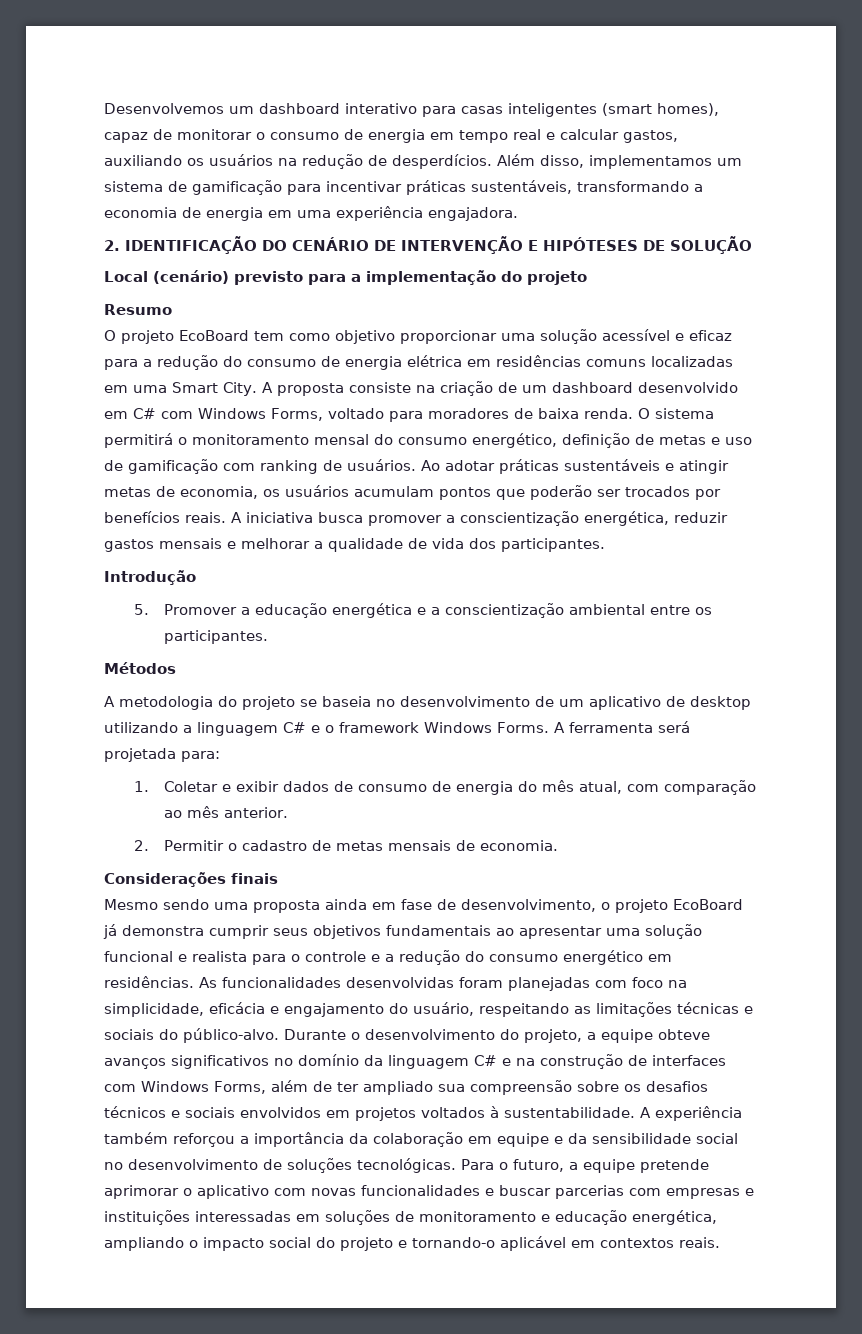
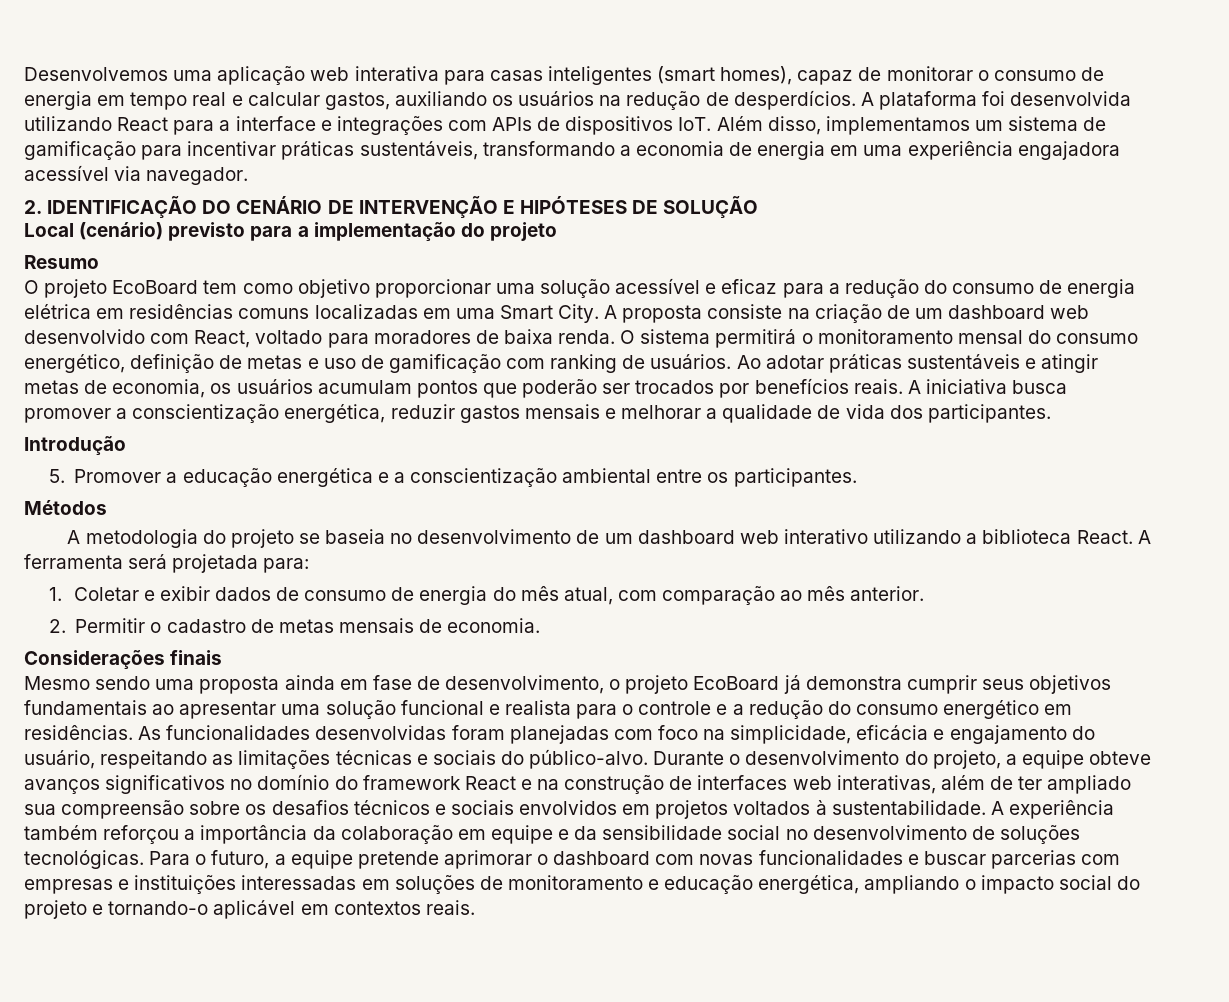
- Desenvolvemos um dashboard interativo para casas inteligentes (smart homes), capaz de monitorar o consumo de energia em tempo real e calcular gastos, auxiliando os usuários na redução de desperdícios.
+ Desenvolvemos uma aplicação web interativa para casas inteligentes (smart homes), capaz de monitorar o consumo de energia em tempo real e calcular gastos, auxiliando os usuários na redução de desperdícios.
- Além disso, implementamos um sistema de gamificação para incentivar práticas sustentáveis, transformando a economia de energia em uma experiência engajadora.
+ A plataforma foi desenvolvida utilizando React para a interface e integrações com APIs de dispositivos IoT. Além disso, implementamos um sistema de gamificação para incentivar práticas sustentáveis, transformando a economia de energia em uma experiência engajadora acessível via navegador.
- A proposta consiste na criação de um dashboard desenvolvido em C# com Windows Forms, voltado para moradores de baixa renda.
+ A proposta consiste na criação de um dashboard web desenvolvido com React, voltado para moradores de baixa renda.
- A metodologia do projeto se baseia no desenvolvimento de um aplicativo de desktop utilizando a linguagem C# e o framework Windows Forms.
+ A metodologia do projeto se baseia no desenvolvimento de um dashboard web interativo utilizando a biblioteca React.
- Durante o desenvolvimento do projeto, a equipe obteve avanços significativos no domínio da linguagem C# e na construção de interfaces com Windows Forms, além de ter ampliado sua compreensão sobre os desafios técnicos e sociais envolvidos em projetos voltados à sustentabilidade.
+ Durante o desenvolvimento do projeto, a equipe obteve avanços significativos no domínio do framework React e na construção de interfaces web interativas, além de ter ampliado sua compreensão sobre os desafios técnicos e sociais envolvidos em projetos voltados à sustentabilidade.
- Para o futuro, a equipe pretende aprimorar o aplicativo com novas funcionalidades e buscar parcerias com empresas e instituições interessadas em soluções de monitoramento e educação energética, ampliando o impacto social do projeto e tornando-o aplicável em contextos reais.
+ Para o futuro, a equipe pretende aprimorar o dashboard com novas funcionalidades e buscar parcerias com empresas e instituições interessadas em soluções de monitoramento e educação energética, ampliando o impacto social do projeto e tornando-o aplicável em contextos reais.

